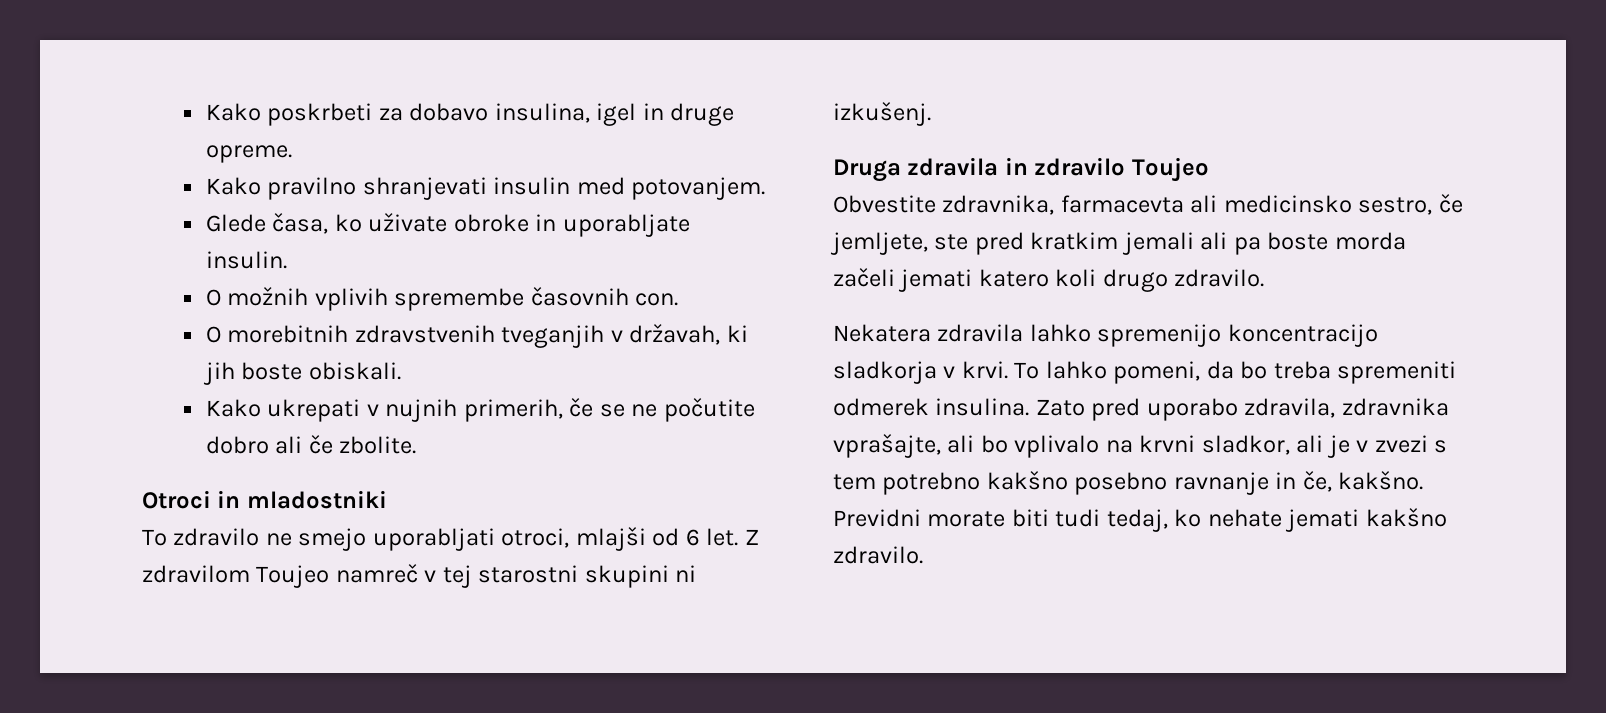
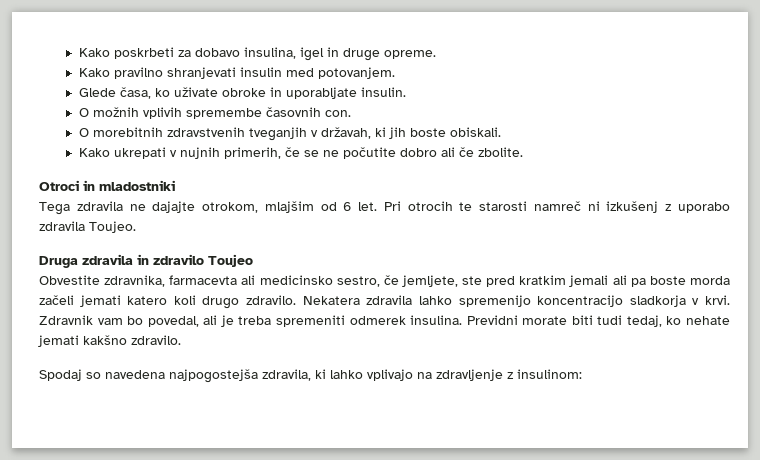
- To zdravilo ne smejo uporabljati otroci, mlajši od 6 let. Z zdravilom Toujeo namreč v tej starostni skupini ni izkušenj.
+ Tega zdravila ne dajajte otrokom, mlajšim od 6 let. Pri otrocih te starosti namreč ni izkušenj z uporabo zdravila Toujeo.
- Obvestite zdravnika, farmacevta ali medicinsko sestro, če jemljete, ste pred kratkim jemali ali pa boste morda začeli jemati katero koli drugo zdravilo.
- Nekatera zdravila lahko spremenijo koncentracijo sladkorja v krvi.
+ Obvestite zdravnika, farmacevta ali medicinsko sestro, če jemljete, ste pred kratkim jemali ali pa boste morda začeli jemati katero koli drugo zdravilo. Nekatera zdravila lahko spremenijo koncentracijo sladkorja v krvi.
- To lahko pomeni, da bo treba spremeniti odmerek insulina. Zato pred uporabo zdravila, zdravnika vprašajte, ali bo vplivalo na krvni sladkor, ali je v zvezi s tem potrebno kakšno posebno ravnanje in če, kakšno.
+ Zdravnik vam bo povedal, ali je treba spremeniti odmerek insulina.
+ Spodaj so navedena najpogostejša zdravila, ki lahko vplivajo na zdravljenje z insulinom:

